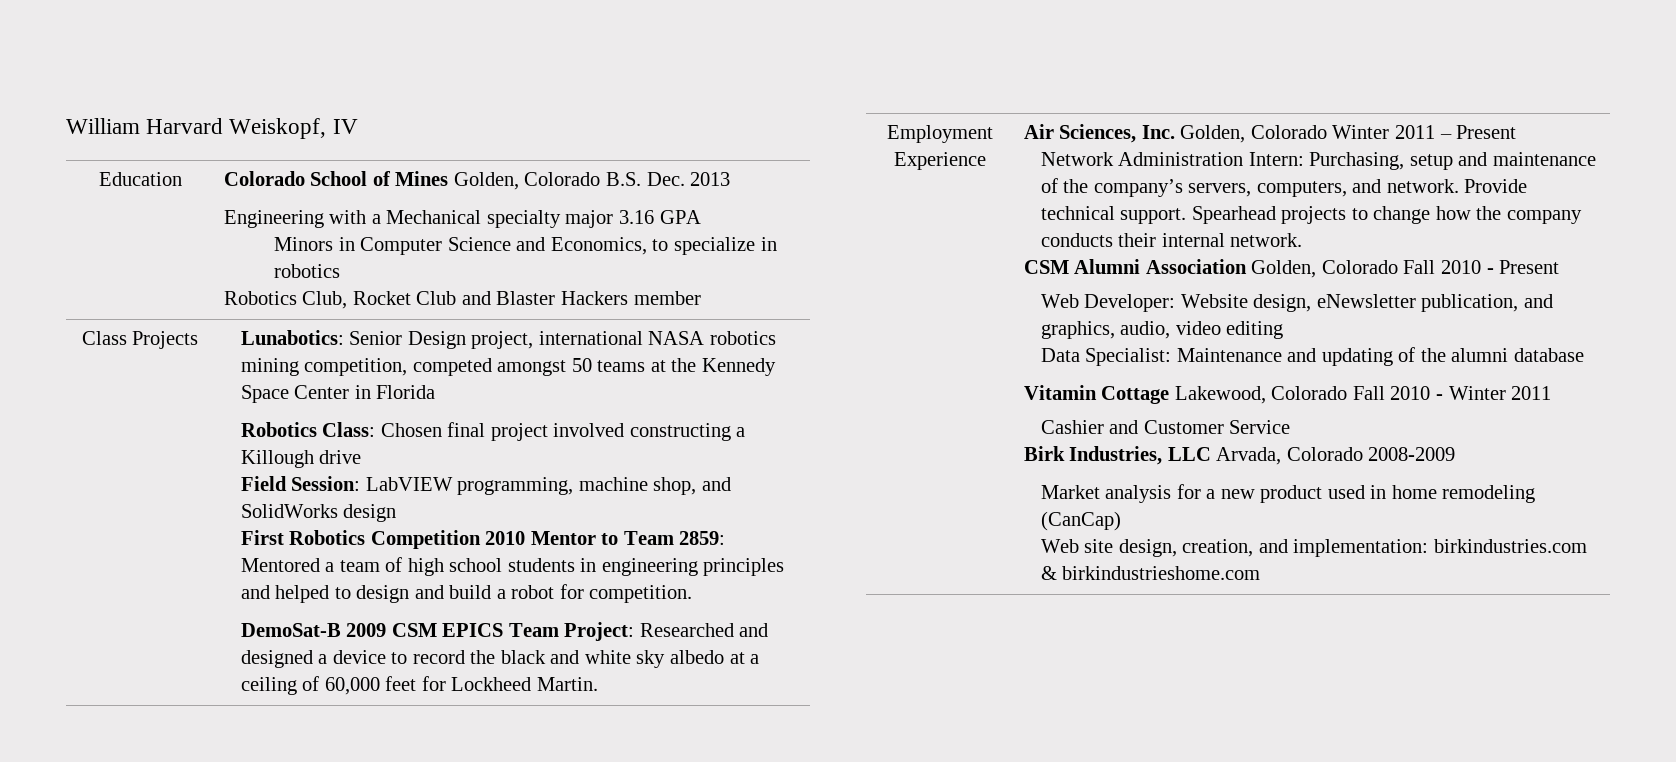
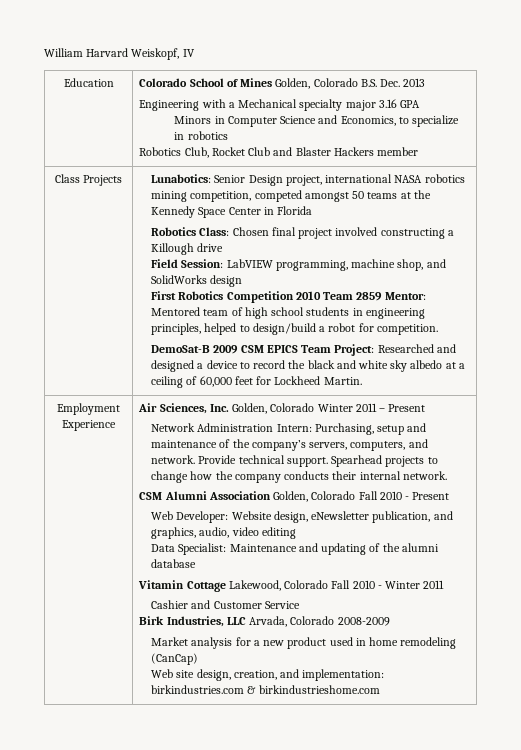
- First Robotics Competition 2010 Mentor to Team 2859: Mentored a team of high school students in engineering principles and helped to design and build a robot for competition.
+ First Robotics Competition 2010 Team 2859 Mentor: Mentored team of high school students in engineering principles, helped to design/build a robot for competition.

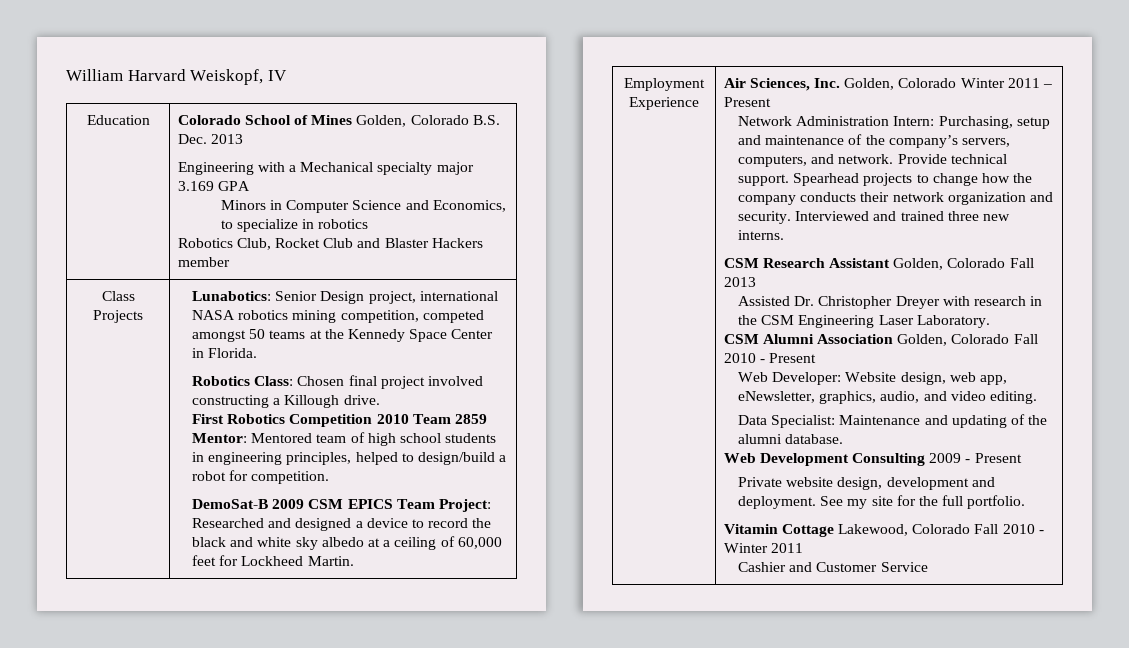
  Education | Colorado School of Mines Golden, Colorado B.S. Dec. 2013
- Engineering with a Mechanical specialty major 3.16 GPA
+ Engineering with a Mechanical specialty major 3.169 GPA
- Lunabotics: Senior Design project, international NASA robotics mining competition, competed amongst 50 teams at the Kennedy Space Center in Florida
+ Lunabotics: Senior Design project, international NASA robotics mining competition, competed amongst 50 teams at the Kennedy Space Center in Florida.
- Robotics Class: Chosen final project involved constructing a Killough drive
- Field Session: LabVIEW programming, machine shop, and SolidWorks design
+ Robotics Class: Chosen final project involved constructing a Killough drive.
- Spearhead projects to change how the company conducts their internal network.
+ Spearhead projects to change how the company conducts their network organization and security. Interviewed and trained three new interns.
+ CSM Research Assistant Golden, Colorado Fall 2013
+ Assisted Dr. Christopher Dreyer with research in the CSM Engineering Laser Laboratory.
- Web Developer: Website design, eNewsletter publication, and graphics, audio, video editing
+ Web Developer: Website design, web app, eNewsletter, graphics, audio, and video editing.
- Data Specialist: Maintenance and updating of the alumni database
+ Data Specialist: Maintenance and updating of the alumni database.
+ Web Development Consulting 2009 - Present
+ Private website design, development and deployment. See my site for the full portfolio.
- Birk Industries, LLC Arvada, Colorado 2008-2009
- Market analysis for a new product used in home remodeling (CanCap)
- Web site design, creation, and implementation: birkindustries.com & birkindustrieshome.com

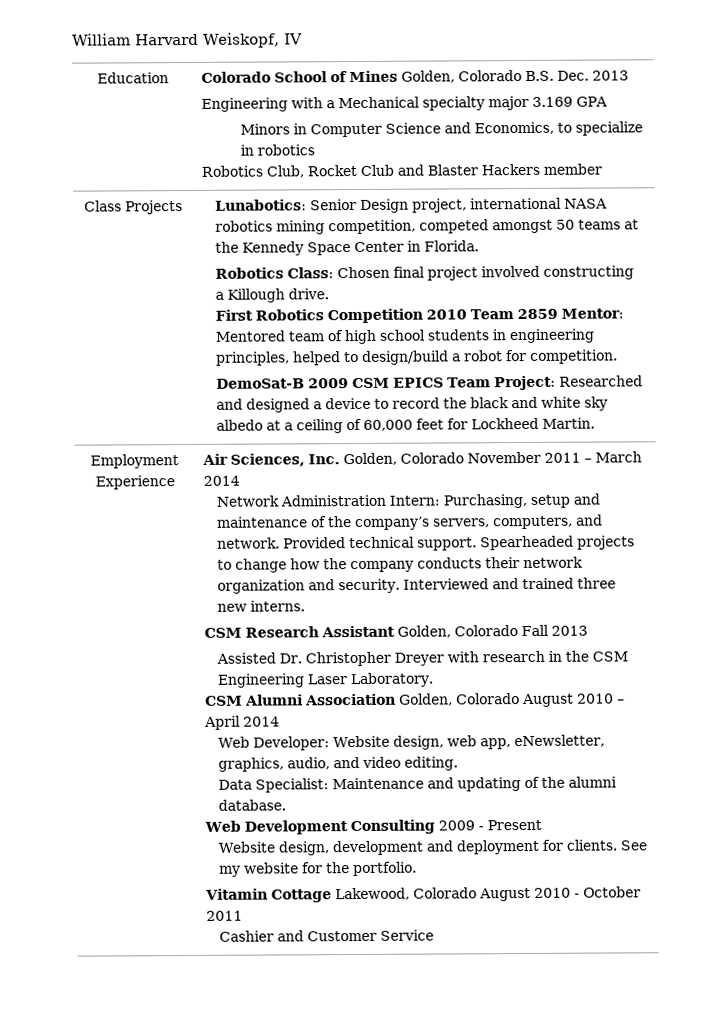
- Air Sciences, Inc. Golden, Colorado Winter 2011 – Present
+ Air Sciences, Inc. Golden, Colorado November 2011 – March 2014
- Provide technical support.
+ Provided technical support.
- Spearhead projects to change how the company conducts their network organization and security.
+ Spearheaded projects to change how the company conducts their network organization and security.
- CSM Alumni Association Golden, Colorado Fall 2010 - Present
+ CSM Alumni Association Golden, Colorado August 2010 – April 2014
- Private website design, development and deployment.
+ Website design, development and deployment for clients.
- See my site for the full portfolio.
+ See my website for the portfolio.
- Vitamin Cottage Lakewood, Colorado Fall 2010 - Winter 2011
+ Vitamin Cottage Lakewood, Colorado August 2010 - October 2011

